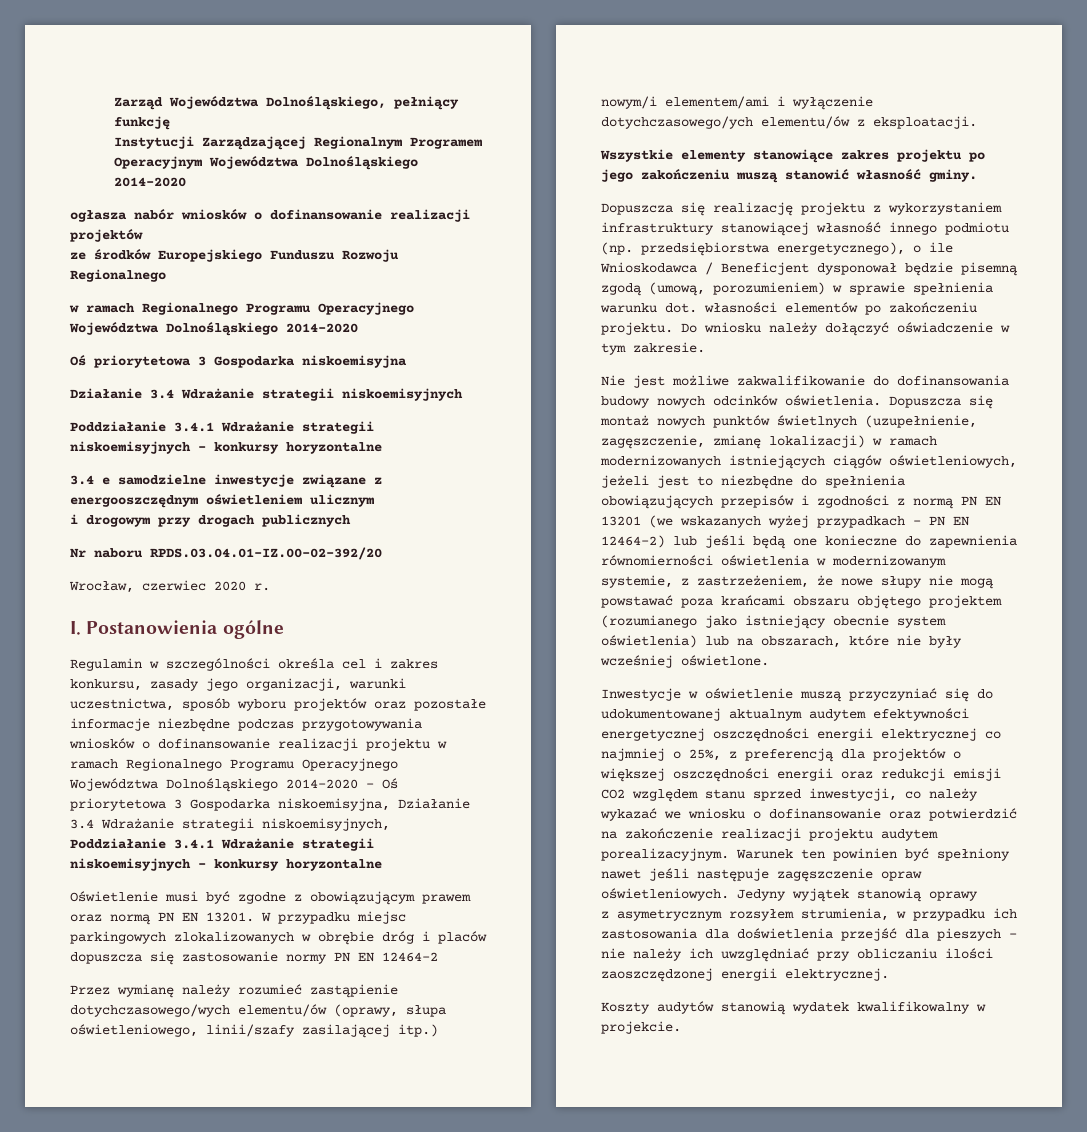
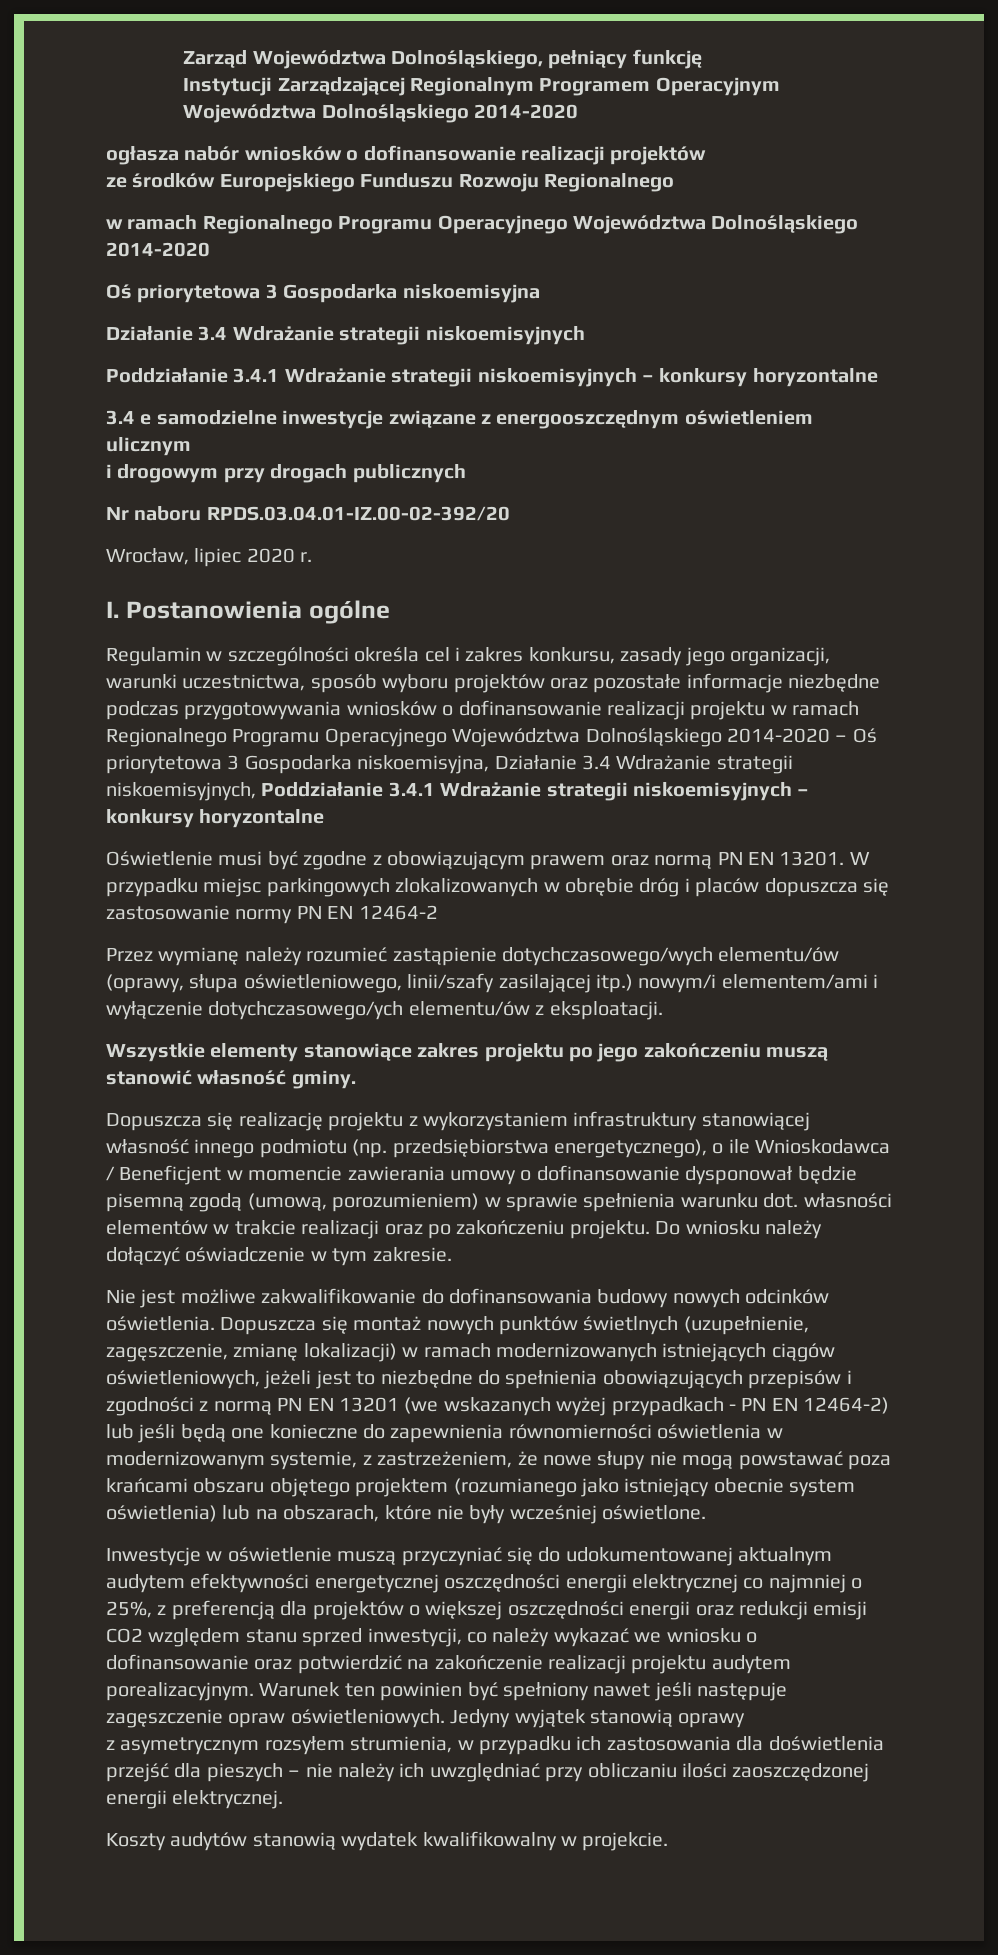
- Wrocław, czerwiec 2020 r.
+ Wrocław, lipiec 2020 r.
- Dopuszcza się realizację projektu z wykorzystaniem infrastruktury stanowiącej własność innego podmiotu (np. przedsiębiorstwa energetycznego), o ile Wnioskodawca / Beneficjent dysponował będzie pisemną zgodą (umową, porozumieniem) w sprawie spełnienia warunku dot. własności elementów po zakończeniu projektu.
+ Dopuszcza się realizację projektu z wykorzystaniem infrastruktury stanowiącej własność innego podmiotu (np. przedsiębiorstwa energetycznego), o ile Wnioskodawca / Beneficjent w momencie zawierania umowy o dofinansowanie dysponował będzie pisemną zgodą (umową, porozumieniem) w sprawie spełnienia warunku dot. własności elementów w trakcie realizacji oraz po zakończeniu projektu.

